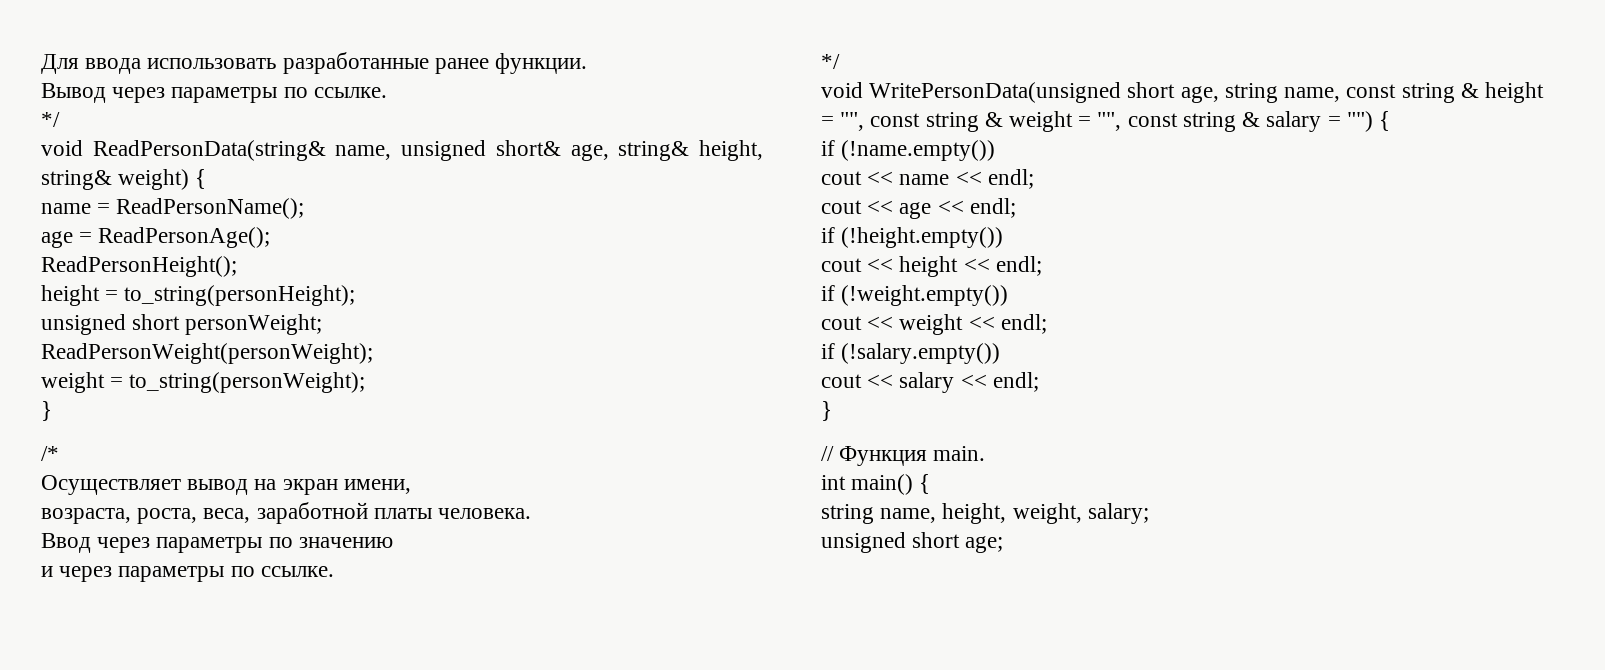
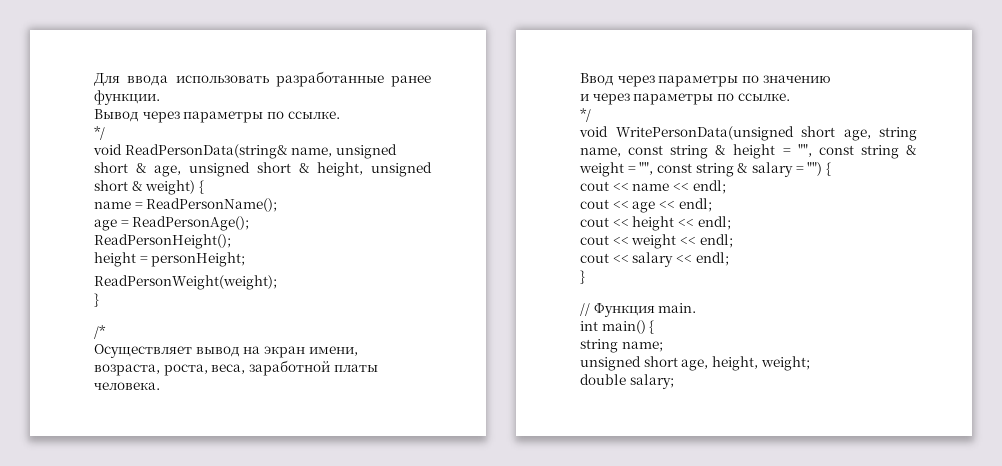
- void ReadPersonData(string& name, unsigned short& age, string& height, string& weight) {
+ void ReadPersonData(string& name, unsigned short & age, unsigned short & height, unsigned short & weight) {
- height = to_string(personHeight);
- unsigned short personWeight;
- ReadPersonWeight(personWeight);
- weight = to_string(personWeight);
+ height = personHeight;
+ ReadPersonWeight(weight);
- if (!name.empty())
- if (!height.empty())
- if (!weight.empty())
- if (!salary.empty())
- string name, height, weight, salary;
- unsigned short age;
+ string name;
+ unsigned short age, height, weight;
+ double salary;

